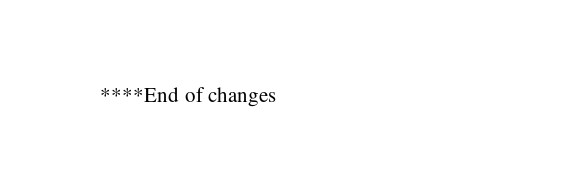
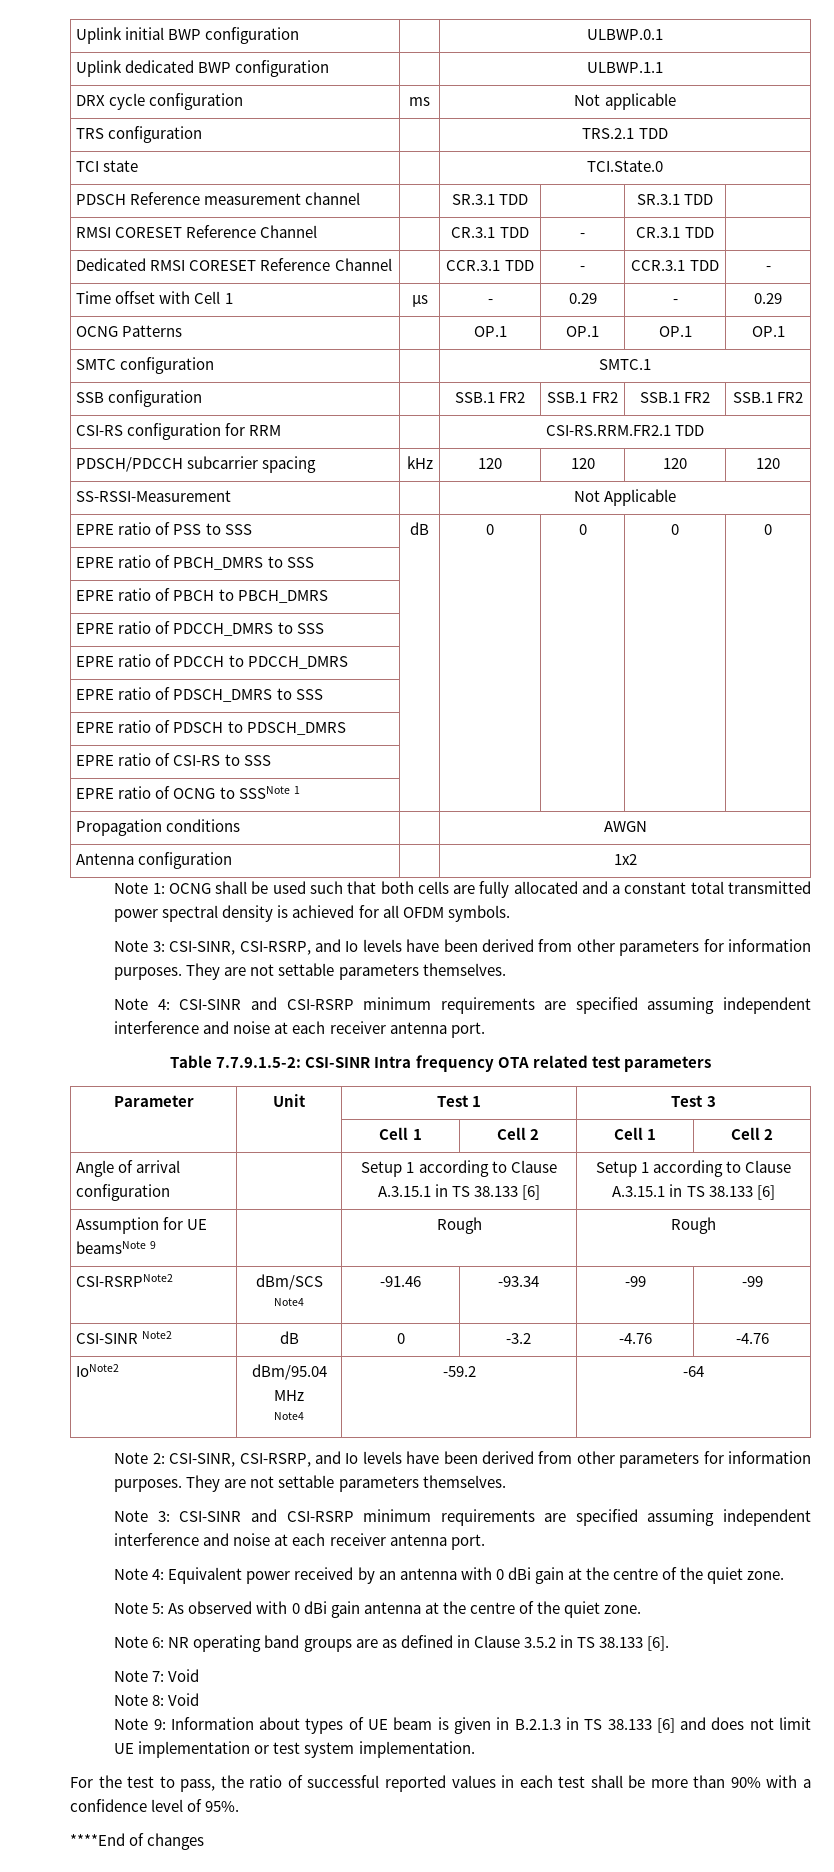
+ Uplink initial BWP configuration | | ULBWP.0.1
+ Uplink dedicated BWP configuration | | ULBWP.1.1
+ DRX cycle configuration | ms | Not applicable
+ TRS configuration | | TRS.2.1 TDD
+ TCI state | | TCI.State.0
+ PDSCH Reference measurement channel | | SR.3.1 TDD | | SR.3.1 TDD |
+ RMSI CORESET Reference Channel | | CR.3.1 TDD | - | CR.3.1 TDD |
+ Dedicated RMSI CORESET Reference Channel | | CCR.3.1 TDD | - | CCR.3.1 TDD | -
+ Time offset with Cell 1 | μs | - | 0.29 | - | 0.29
+ OCNG Patterns | | OP.1 | OP.1 | OP.1 | OP.1
+ SMTC configuration | | SMTC.1
+ SSB configuration | | SSB.1 FR2 | SSB.1 FR2 | SSB.1 FR2 | SSB.1 FR2
+ CSI-RS configuration for RRM | | CSI-RS.RRM.FR2.1 TDD
+ PDSCH/PDCCH subcarrier spacing | kHz | 120 | 120 | 120 | 120
+ SS-RSSI-Measurement | | Not Applicable
+ EPRE ratio of PSS to SSS | dB | 0 | 0 | 0 | 0
+ EPRE ratio of PBCH_DMRS to SSS | | | | |
+ EPRE ratio of PBCH to PBCH_DMRS | | | | |
+ EPRE ratio of PDCCH_DMRS to SSS | | | | |
+ EPRE ratio of PDCCH to PDCCH_DMRS | | | | |
+ EPRE ratio of PDSCH_DMRS to SSS | | | | |
+ EPRE ratio of PDSCH to PDSCH_DMRS | | | | |
+ EPRE ratio of CSI-RS to SSS | | | | |
+ EPRE ratio of OCNG to SSSNote 1 | | | | |
+ Propagation conditions | | AWGN
+ Antenna configuration | | 1x2
+ Note 1: OCNG shall be used such that both cells are fully allocated and a constant total transmitted power spectral density is achieved for all OFDM symbols.
+ Note 3: CSI-SINR, CSI-RSRP, and Io levels have been derived from other parameters for information purposes. They are not settable parameters themselves.
+ Note 4: CSI-SINR and CSI-RSRP minimum requirements are specified assuming independent interference and noise at each receiver antenna port.
+ Table 7.7.9.1.5-2: CSI-SINR Intra frequency OTA related test parameters
+ Parameter | Unit | Test 1 | Test 3
+ | | Cell 1 | Cell 2 | Cell 1 | Cell 2
+ Angle of arrival configuration | | Setup 1 according to Clause A.3.15.1 in TS 38.133 [6] | Setup 1 according to Clause A.3.15.1 in TS 38.133 [6]
+ Assumption for UE beamsNote 9 | | Rough | Rough
+ CSI-RSRPNote2 | dBm/SCS Note4 | -91.46 | -93.34 | -99 | -99
+ CSI-SINR Note2 | dB | 0 | -3.2 | -4.76 | -4.76
+ IoNote2 | dBm/95.04 MHz
+ Note4 | -59.2 | -64
+ Note 2: CSI-SINR, CSI-RSRP, and Io levels have been derived from other parameters for information purposes. They are not settable parameters themselves.
+ Note 3: CSI-SINR and CSI-RSRP minimum requirements are specified assuming independent interference and noise at each receiver antenna port.
+ Note 4: Equivalent power received by an antenna with 0 dBi gain at the centre of the quiet zone.
+ Note 5: As observed with 0 dBi gain antenna at the centre of the quiet zone.
+ Note 6: NR operating band groups are as defined in Clause 3.5.2 in TS 38.133 [6].
+ Note 7: Void
+ Note 8: Void
+ Note 9: Information about types of UE beam is given in B.2.1.3 in TS 38.133 [6] and does not limit UE implementation or test system implementation.
+ For the test to pass, the ratio of successful reported values in each test shall be more than 90% with a confidence level of 95%.

